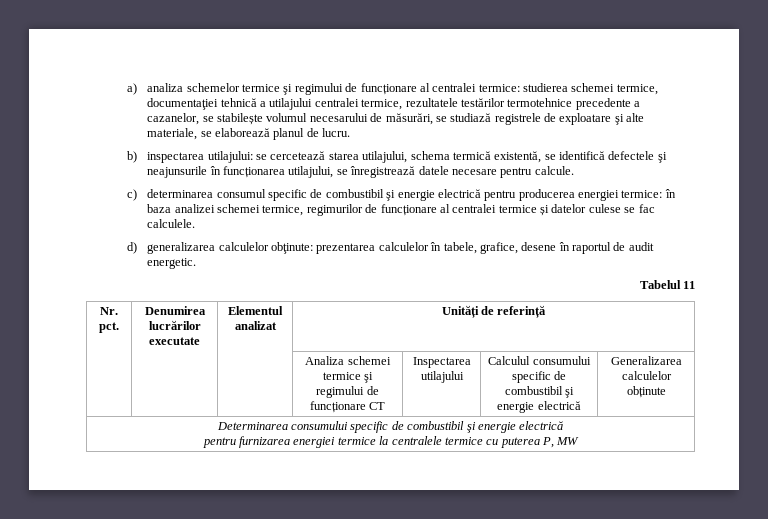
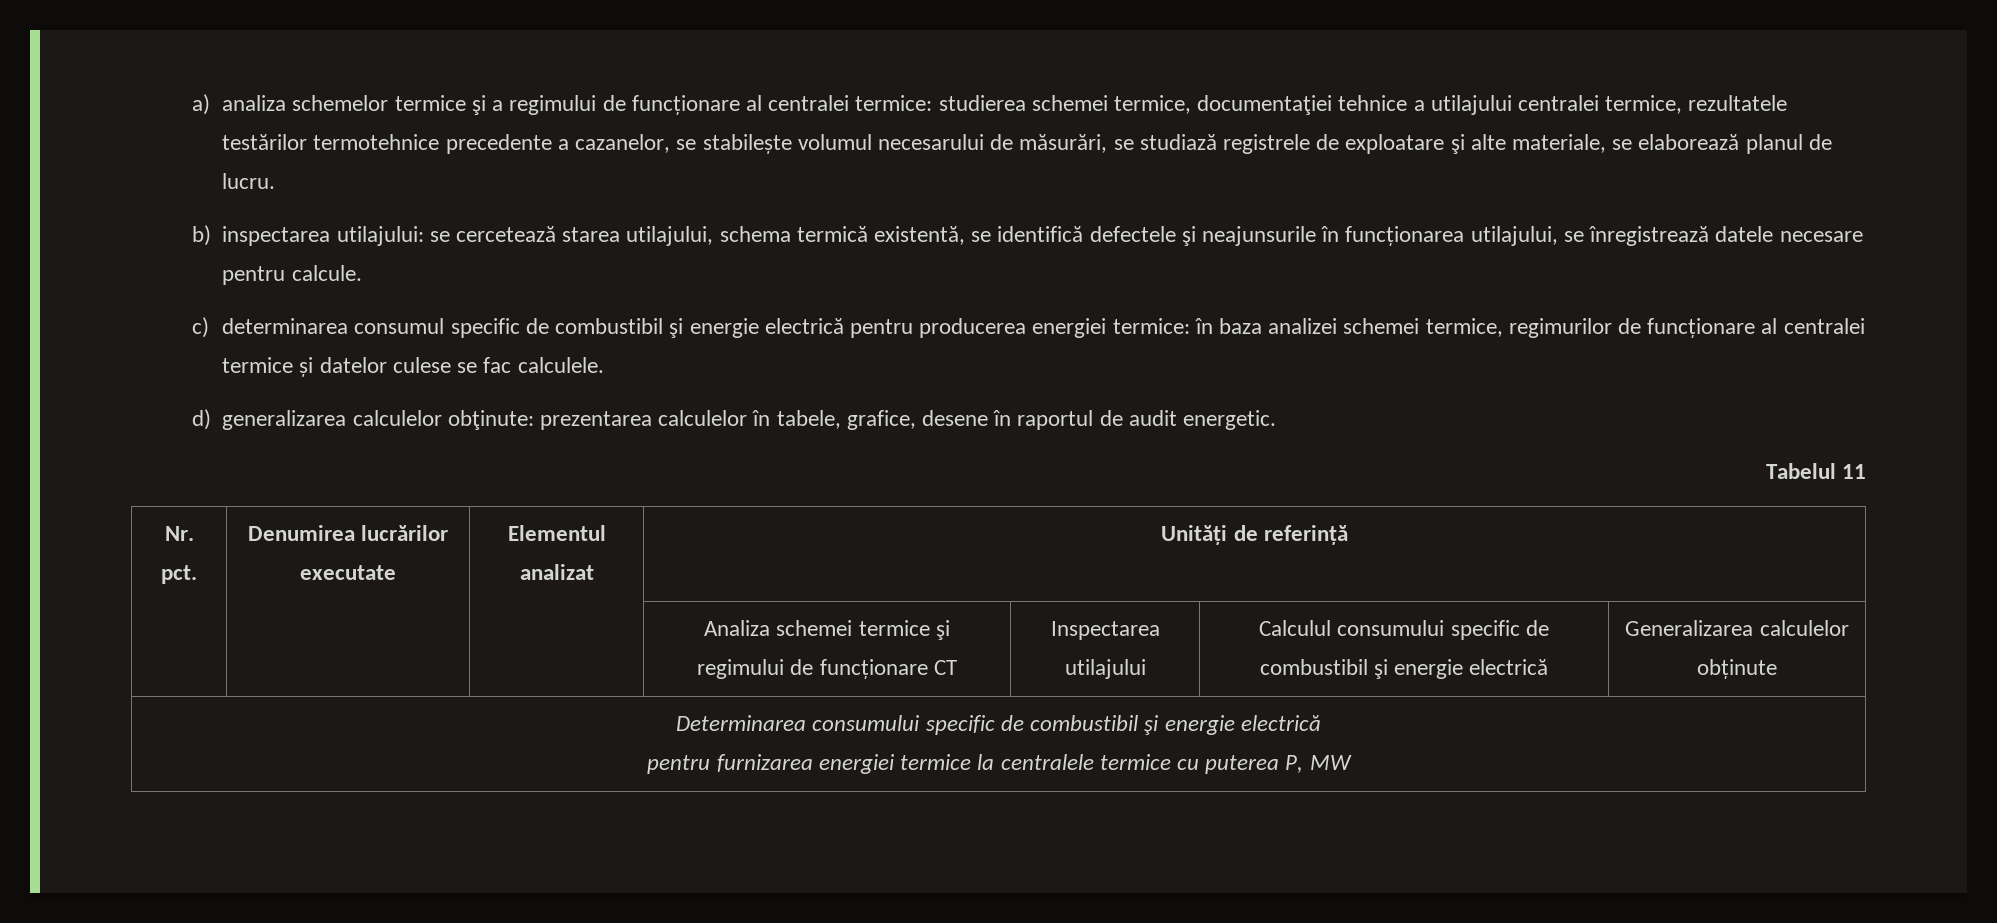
- a) analiza schemelor termice şi regimului de funcționare al centralei termice: studierea schemei termice, documentaţiei tehnică a utilajului centralei termice, rezultatele testărilor termotehnice precedente a cazanelor, se stabilește volumul necesarului de măsurări, se studiază registrele de exploatare şi alte materiale, se elaborează planul de lucru.
+ a) analiza schemelor termice şi a regimului de funcționare al centralei termice: studierea schemei termice, documentaţiei tehnice a utilajului centralei termice, rezultatele testărilor termotehnice precedente a cazanelor, se stabilește volumul necesarului de măsurări, se studiază registrele de exploatare şi alte materiale, se elaborează planul de lucru.

